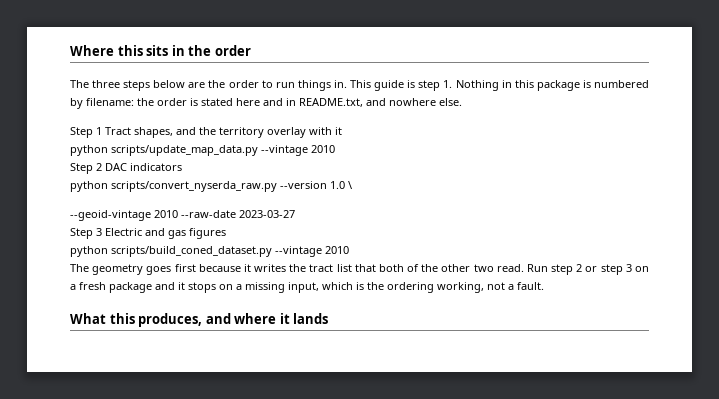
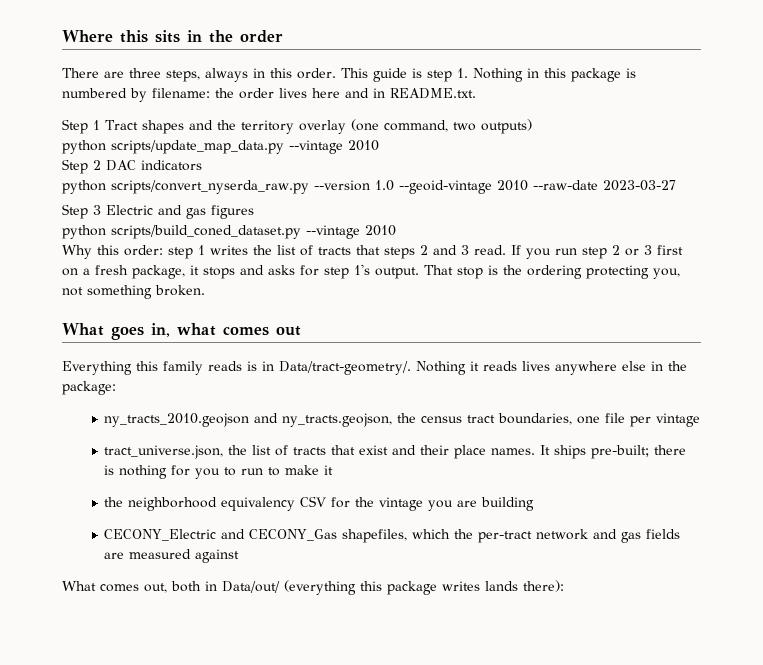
- The three steps below are the order to run things in.
+ There are three steps, always in this order.
- This guide is step 1. Nothing in this package is numbered by filename: the order is stated here and in README.txt, and nowhere else.
+ This guide is step 1. Nothing in this package is numbered by filename: the order lives here and in README.txt.
- Step 1 Tract shapes, and the territory overlay with it
+ Step 1 Tract shapes and the territory overlay (one command, two outputs)
- python scripts/convert_nyserda_raw.py --version 1.0 \
- --geoid-vintage 2010 --raw-date 2023-03-27
+ python scripts/convert_nyserda_raw.py --version 1.0 --geoid-vintage 2010 --raw-date 2023-03-27
- The geometry goes first because it writes the tract list that both of the other two read. Run step 2 or step 3 on a fresh package and it stops on a missing input, which is the ordering working, not a fault.
- What this produces, and where it lands
+ Why this order: step 1 writes the list of tracts that steps 2 and 3 read. If you run step 2 or 3 first on a fresh package, it stops and asks for step 1's output. That stop is the ordering protecting you, not something broken.
+ What goes in, what comes out
+ Everything this family reads is in Data/tract-geometry/. Nothing it reads lives anywhere else in the package:
+ ny_tracts_2010.geojson and ny_tracts.geojson, the census tract boundaries, one file per vintage
+ tract_universe.json, the list of tracts that exist and their place names. It ships pre-built; there is nothing for you to run to make it
+ the neighborhood equivalency CSV for the vintage you are building
+ CECONY_Electric and CECONY_Gas shapefiles, which the per-tract network and gas fields are measured against
+ What comes out, both in Data/out/ (everything this package writes lands there):

